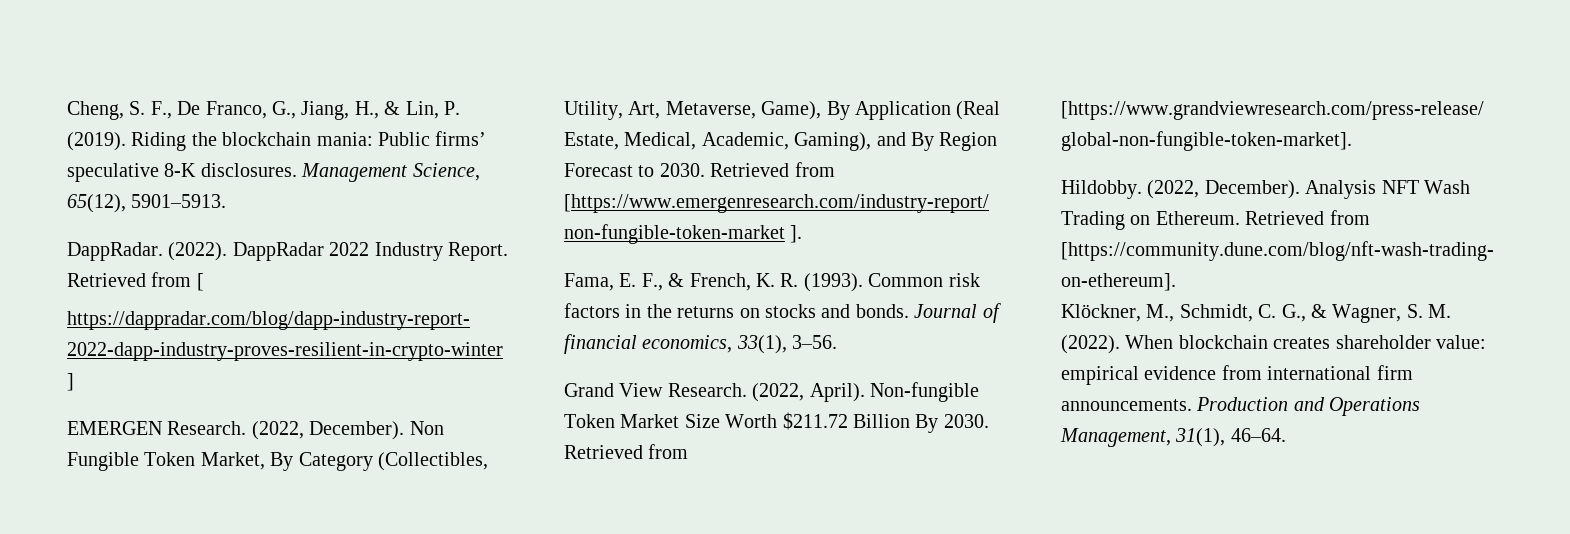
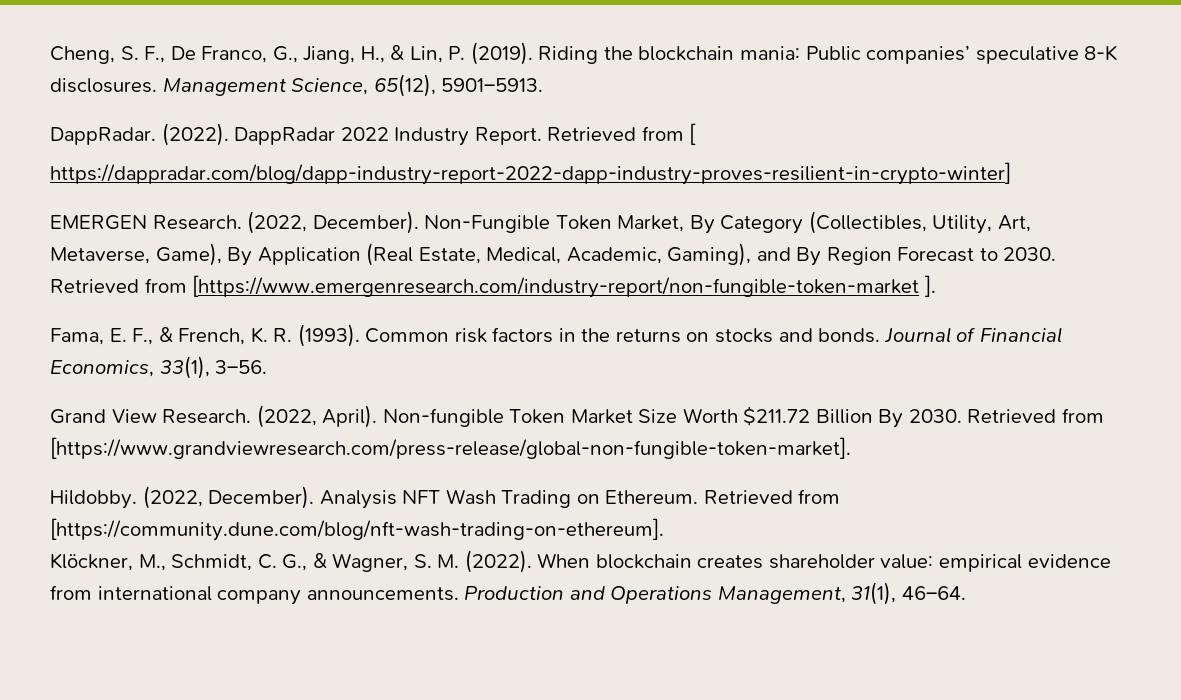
- Riding the blockchain mania: Public firms’ speculative 8-K disclosures.
+ Riding the blockchain mania: Public companies’ speculative 8-K disclosures.
- Non Fungible Token Market, By Category (Collectibles, Utility, Art, Metaverse, Game), By Application (Real Estate, Medical, Academic, Gaming), and By Region Forecast to 2030.
+ Non-Fungible Token Market, By Category (Collectibles, Utility, Art, Metaverse, Game), By Application (Real Estate, Medical, Academic, Gaming), and By Region Forecast to 2030.
- Journal of financial economics, 33(1), 3–56.
+ Journal of Financial Economics, 33(1), 3–56.
- When blockchain creates shareholder value: empirical evidence from international firm announcements.
+ When blockchain creates shareholder value: empirical evidence from international company announcements.

